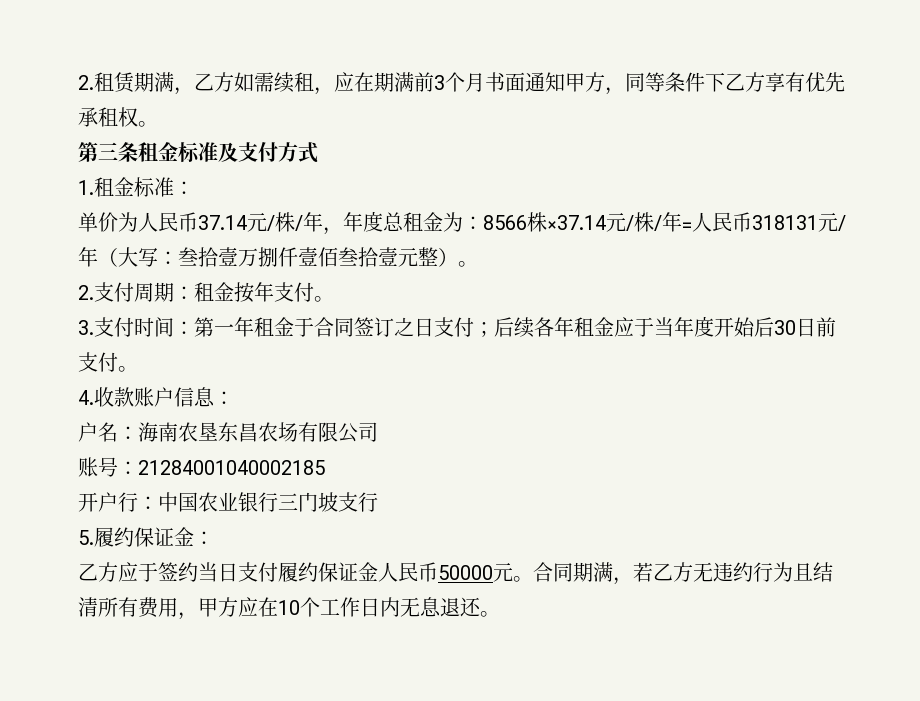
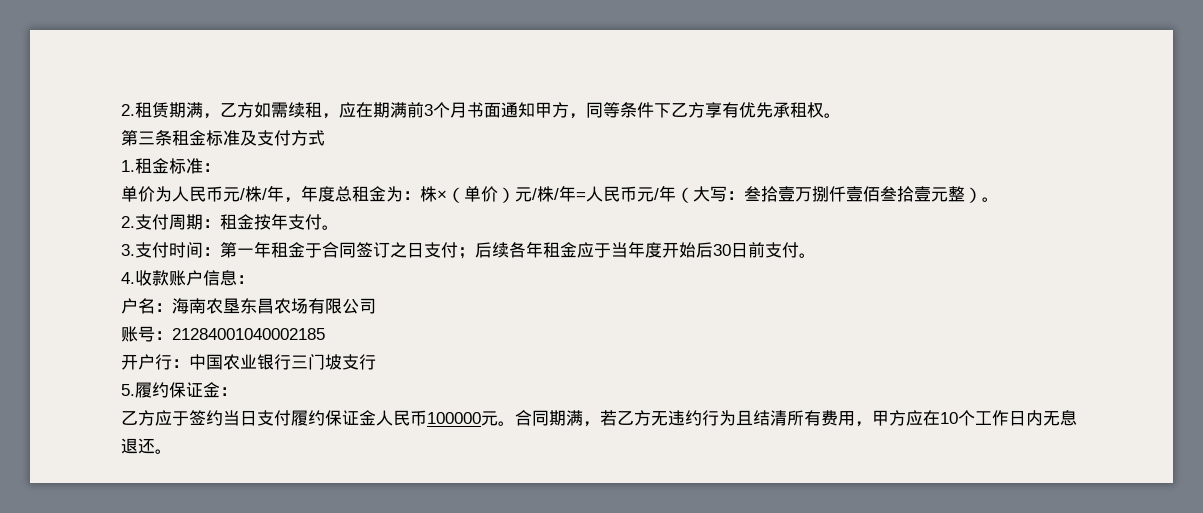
- 单价为人民币37.14元/株/年，年度总租金为：8566株×37.14元/株/年=人民币318131元/年（大写：叁拾壹万捌仟壹佰叁拾壹元整）。
+ 单价为人民币元/株/年，年度总租金为：株×（单价）元/株/年=人民币元/年（大写：叁拾壹万捌仟壹佰叁拾壹元整）。
- 乙方应于签约当日支付履约保证金人民币50000元。
+ 乙方应于签约当日支付履约保证金人民币100000元。

